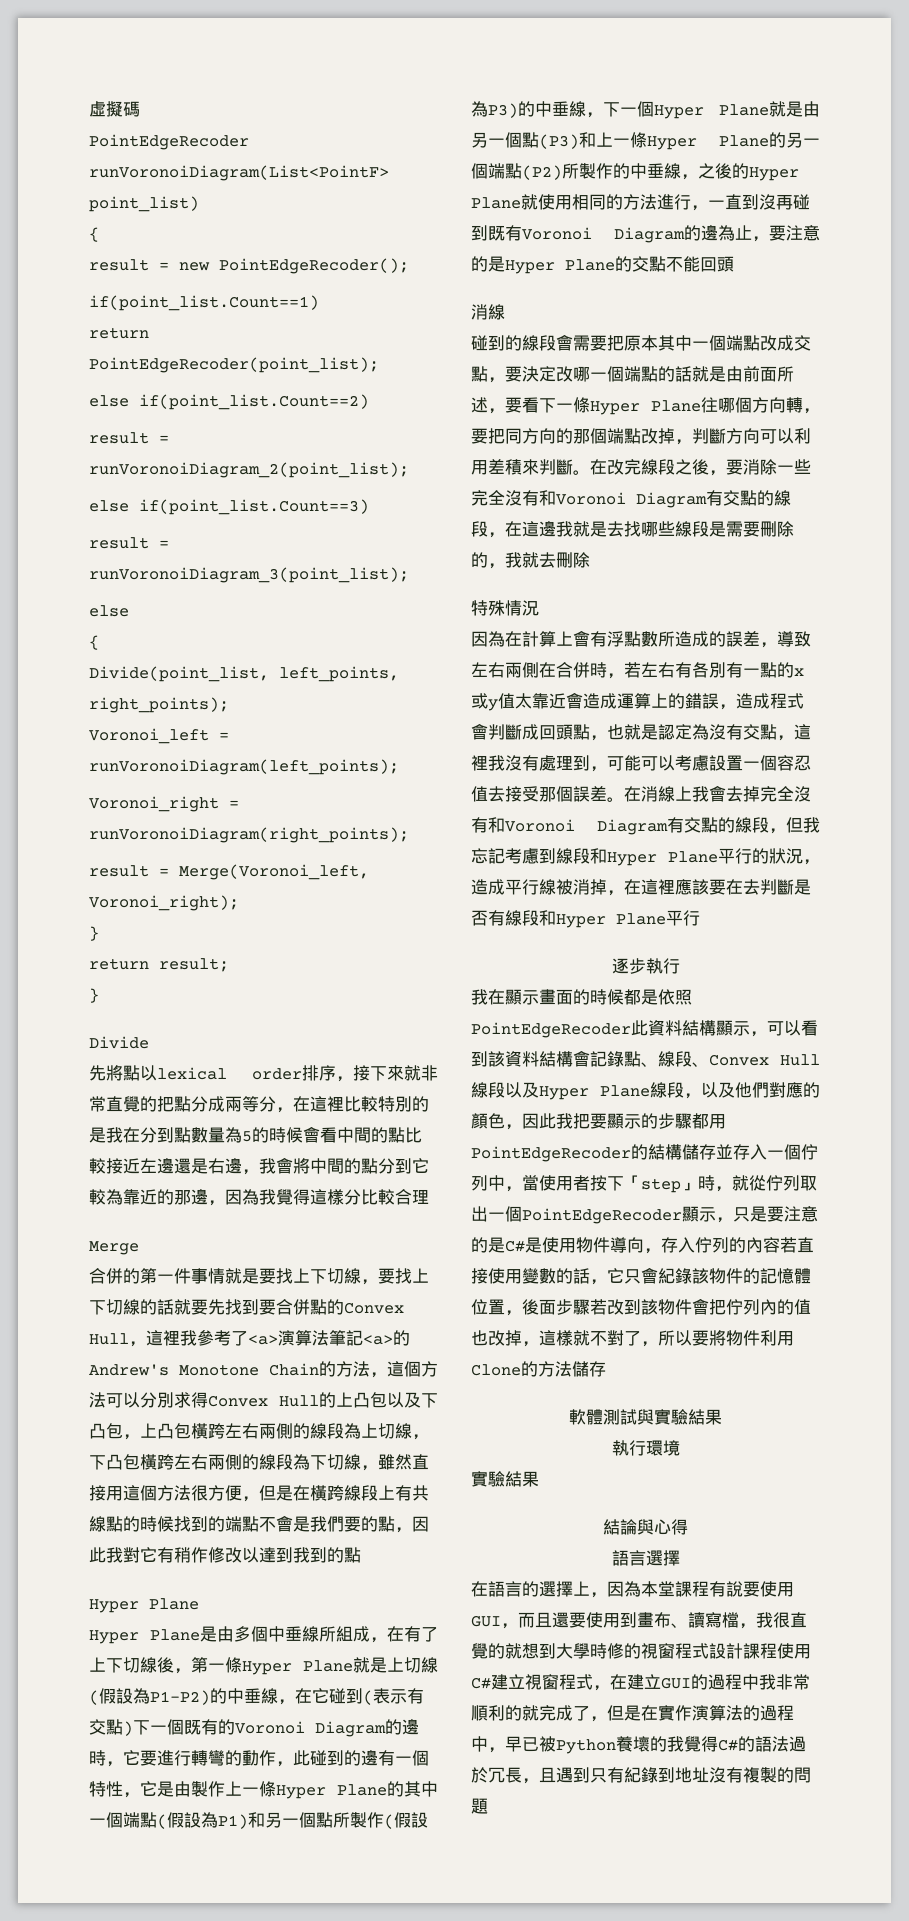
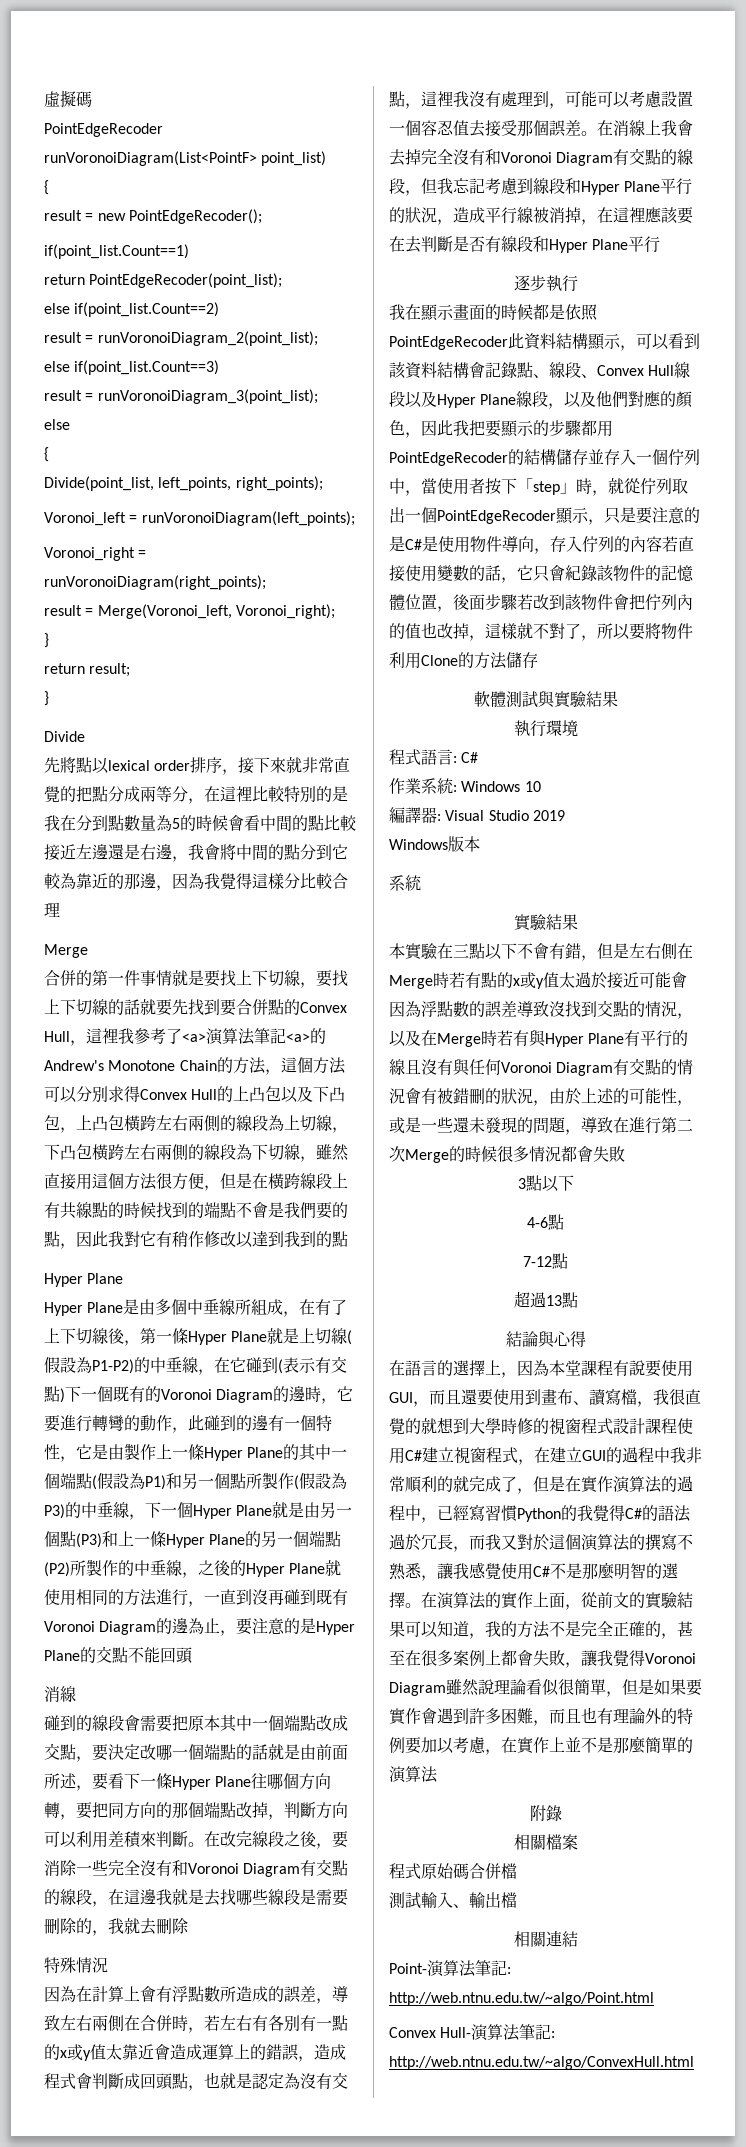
  執行環境
+ 程式語言: C#
+ 作業系統: Windows 10
+ 編譯器: Visual Studio 2019
+ Windows版本
+ 系統
  實驗結果
+ 本實驗在三點以下不會有錯，但是左右側在Merge時若有點的x或y值太過於接近可能會因為浮點數的誤差導致沒找到交點的情況，以及在Merge時若有與Hyper Plane有平行的線且沒有與任何Voronoi Diagram有交點的情況會有被錯刪的狀況，由於上述的可能性，或是一些還未發現的問題，導致在進行第二次Merge的時候很多情況都會失敗
+ 3點以下
+ 4-6點
+ 7-12點
+ 超過13點
- 語言選擇
- 在語言的選擇上，因為本堂課程有說要使用GUI，而且還要使用到畫布、讀寫檔，我很直覺的就想到大學時修的視窗程式設計課程使用C#建立視窗程式，在建立GUI的過程中我非常順利的就完成了，但是在實作演算法的過程中，早已被Python養壞的我覺得C#的語法過於冗長，且遇到只有紀錄到地址沒有複製的問題
+ 在語言的選擇上，因為本堂課程有說要使用GUI，而且還要使用到畫布、讀寫檔，我很直覺的就想到大學時修的視窗程式設計課程使用C#建立視窗程式，在建立GUI的過程中我非常順利的就完成了，但是在實作演算法的過程中，已經寫習慣Python的我覺得C#的語法過於冗長，而我又對於這個演算法的撰寫不熟悉，讓我感覺使用C#不是那麼明智的選擇。在演算法的實作上面，從前文的實驗結果可以知道，我的方法不是完全正確的，甚至在很多案例上都會失敗，讓我覺得Voronoi Diagram雖然說理論看似很簡單，但是如果要實作會遇到許多困難，而且也有理論外的特例要加以考慮，在實作上並不是那麼簡單的演算法
+ 附錄
+ 相關檔案
+ 程式原始碼合併檔
+ 測試輸入、輸出檔
+ 相關連結
+ Point-演算法筆記: http://web.ntnu.edu.tw/~algo/Point.html
+ Convex Hull-演算法筆記: http://web.ntnu.edu.tw/~algo/ConvexHull.html

